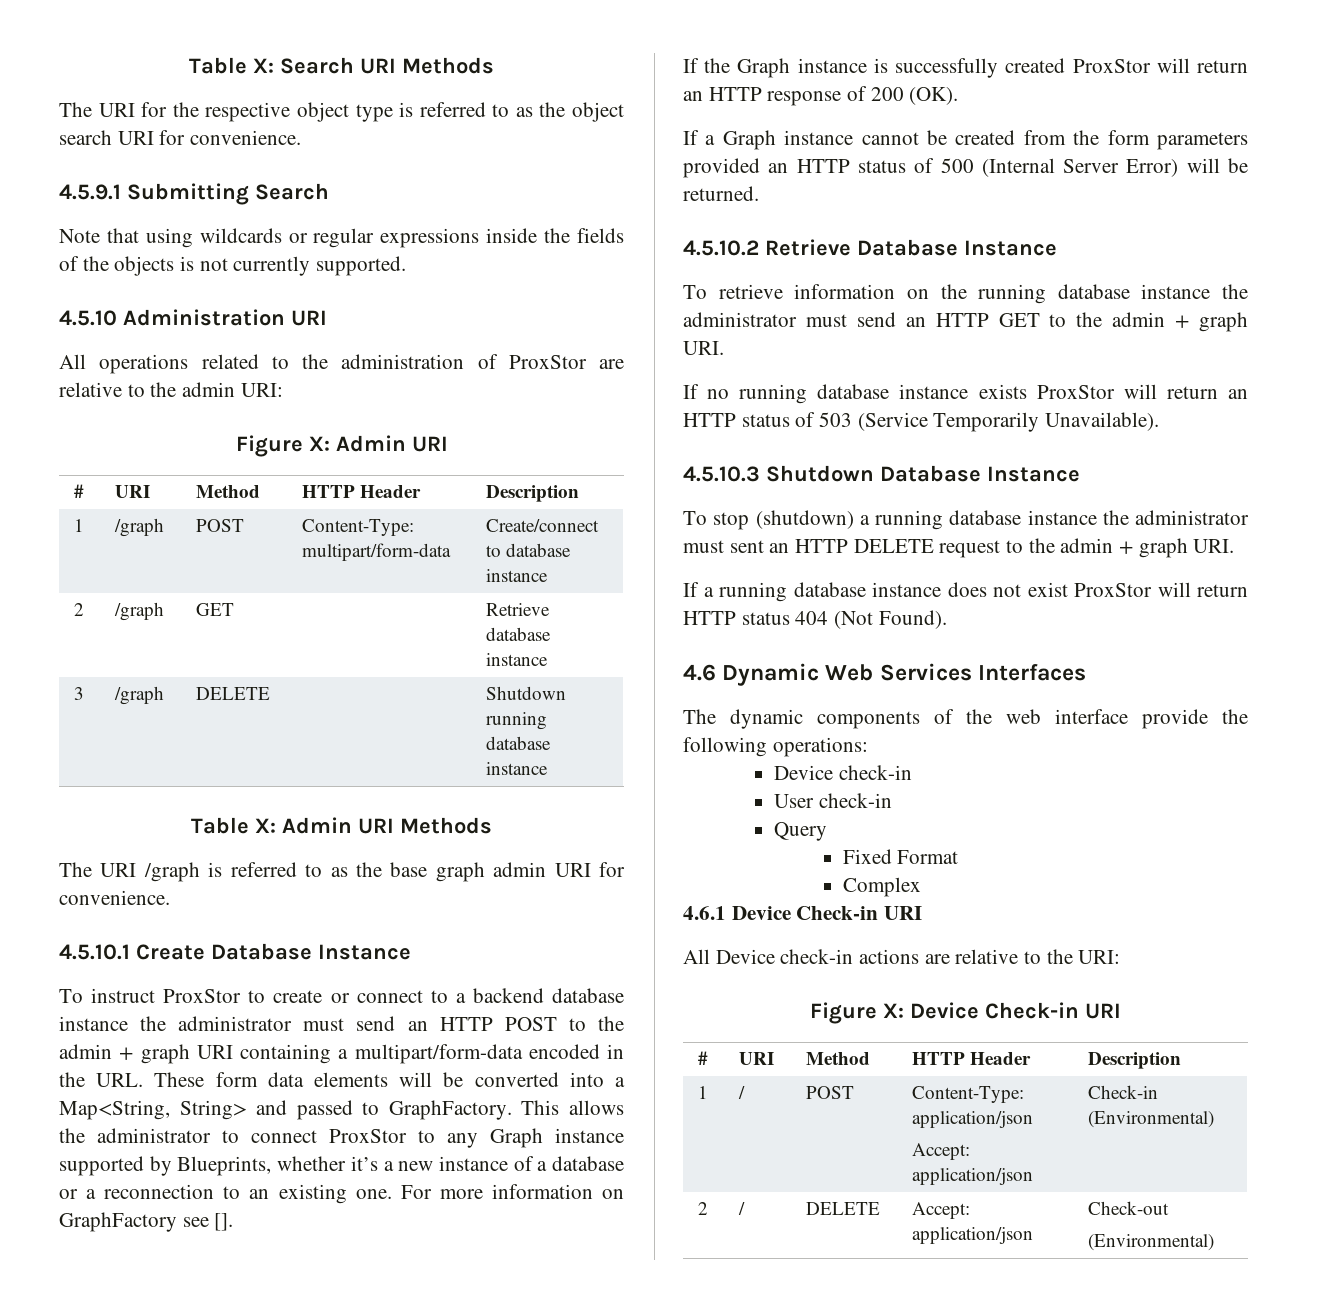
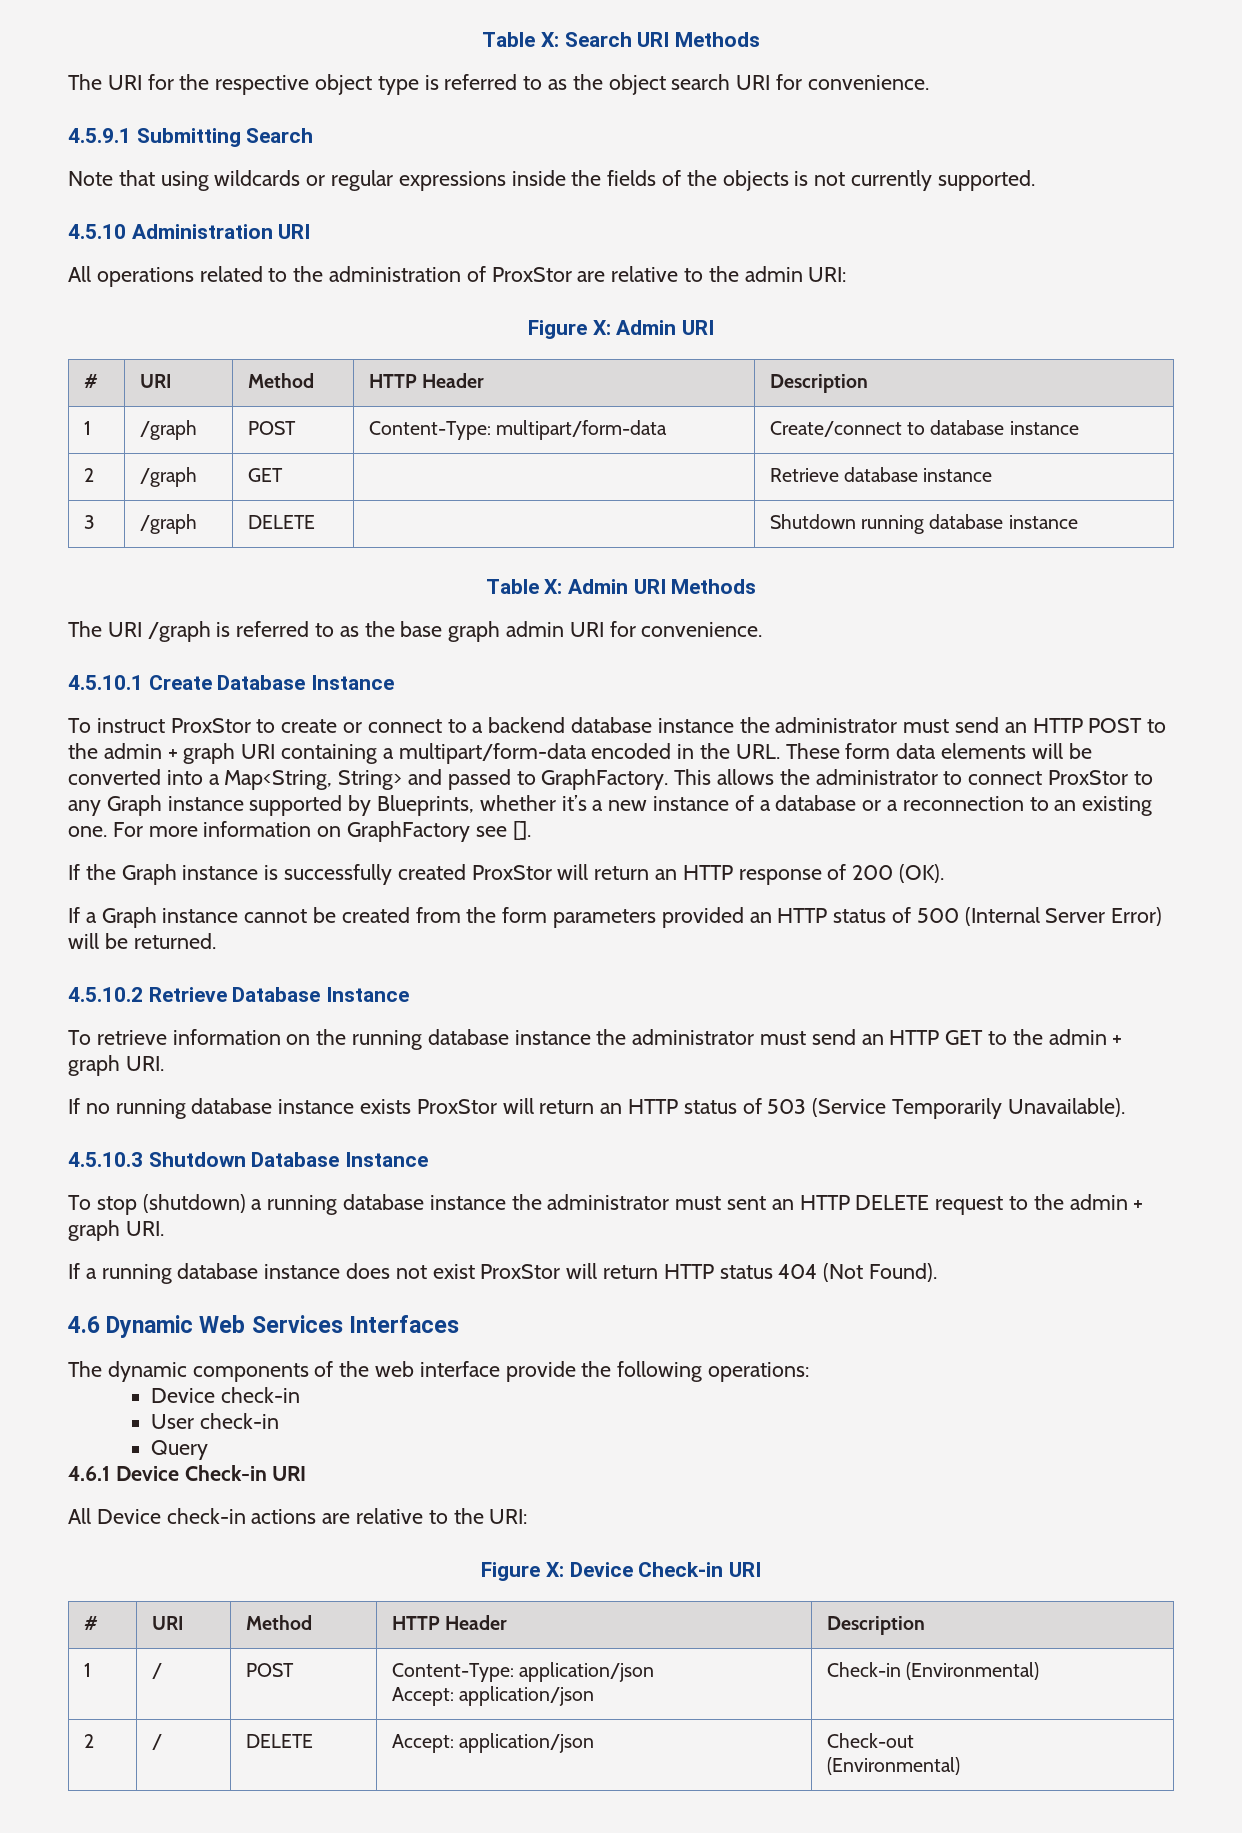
- Fixed Format
- Complex

